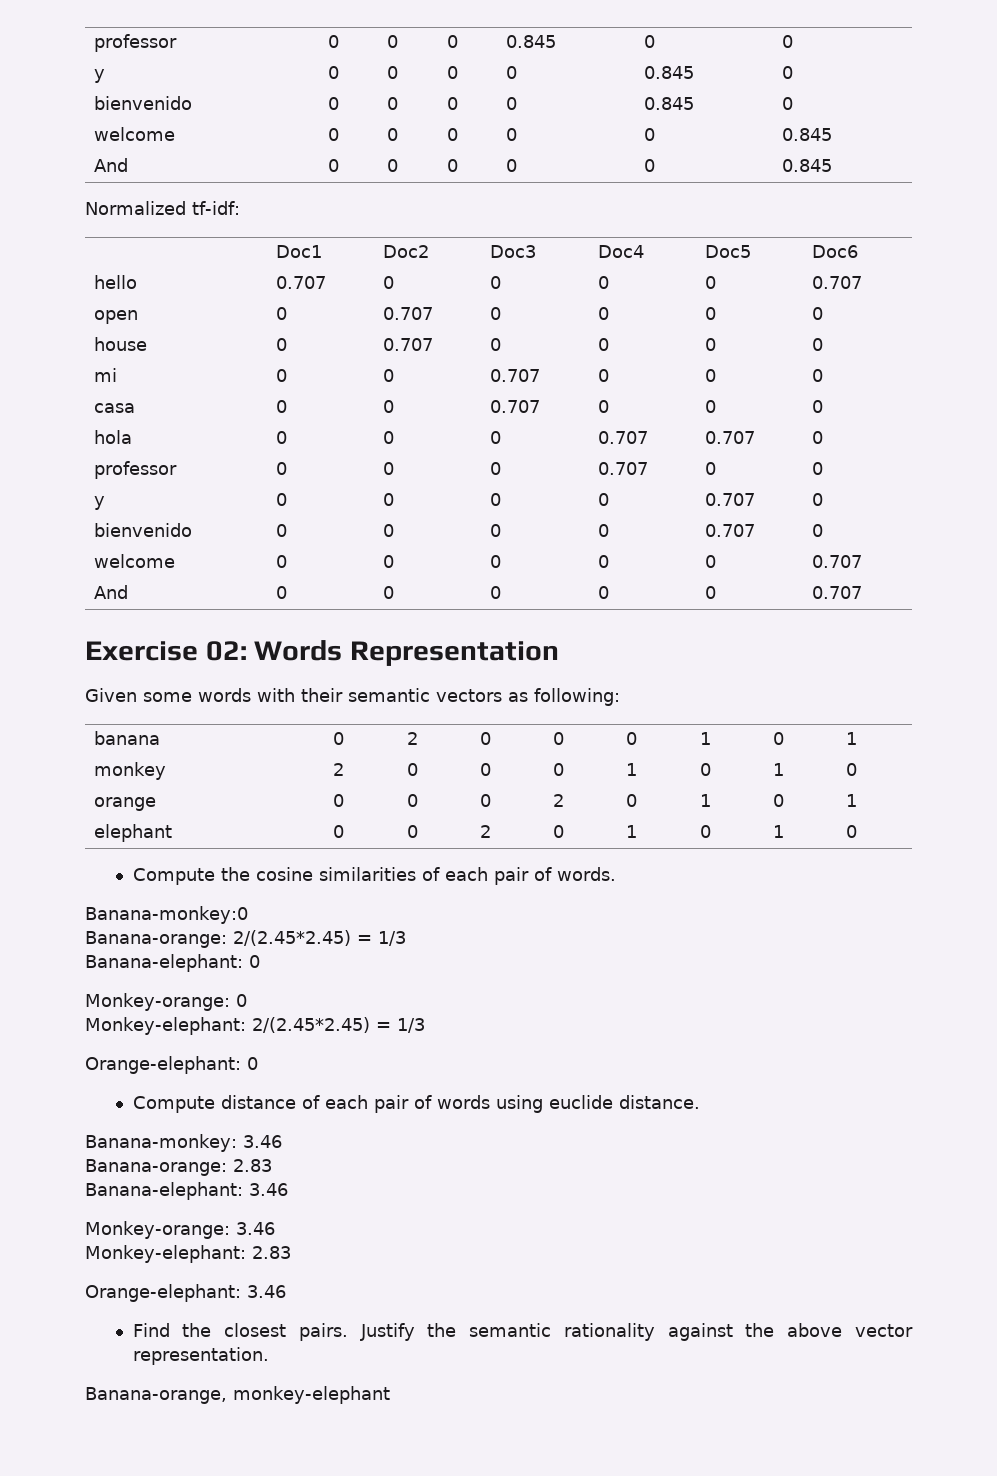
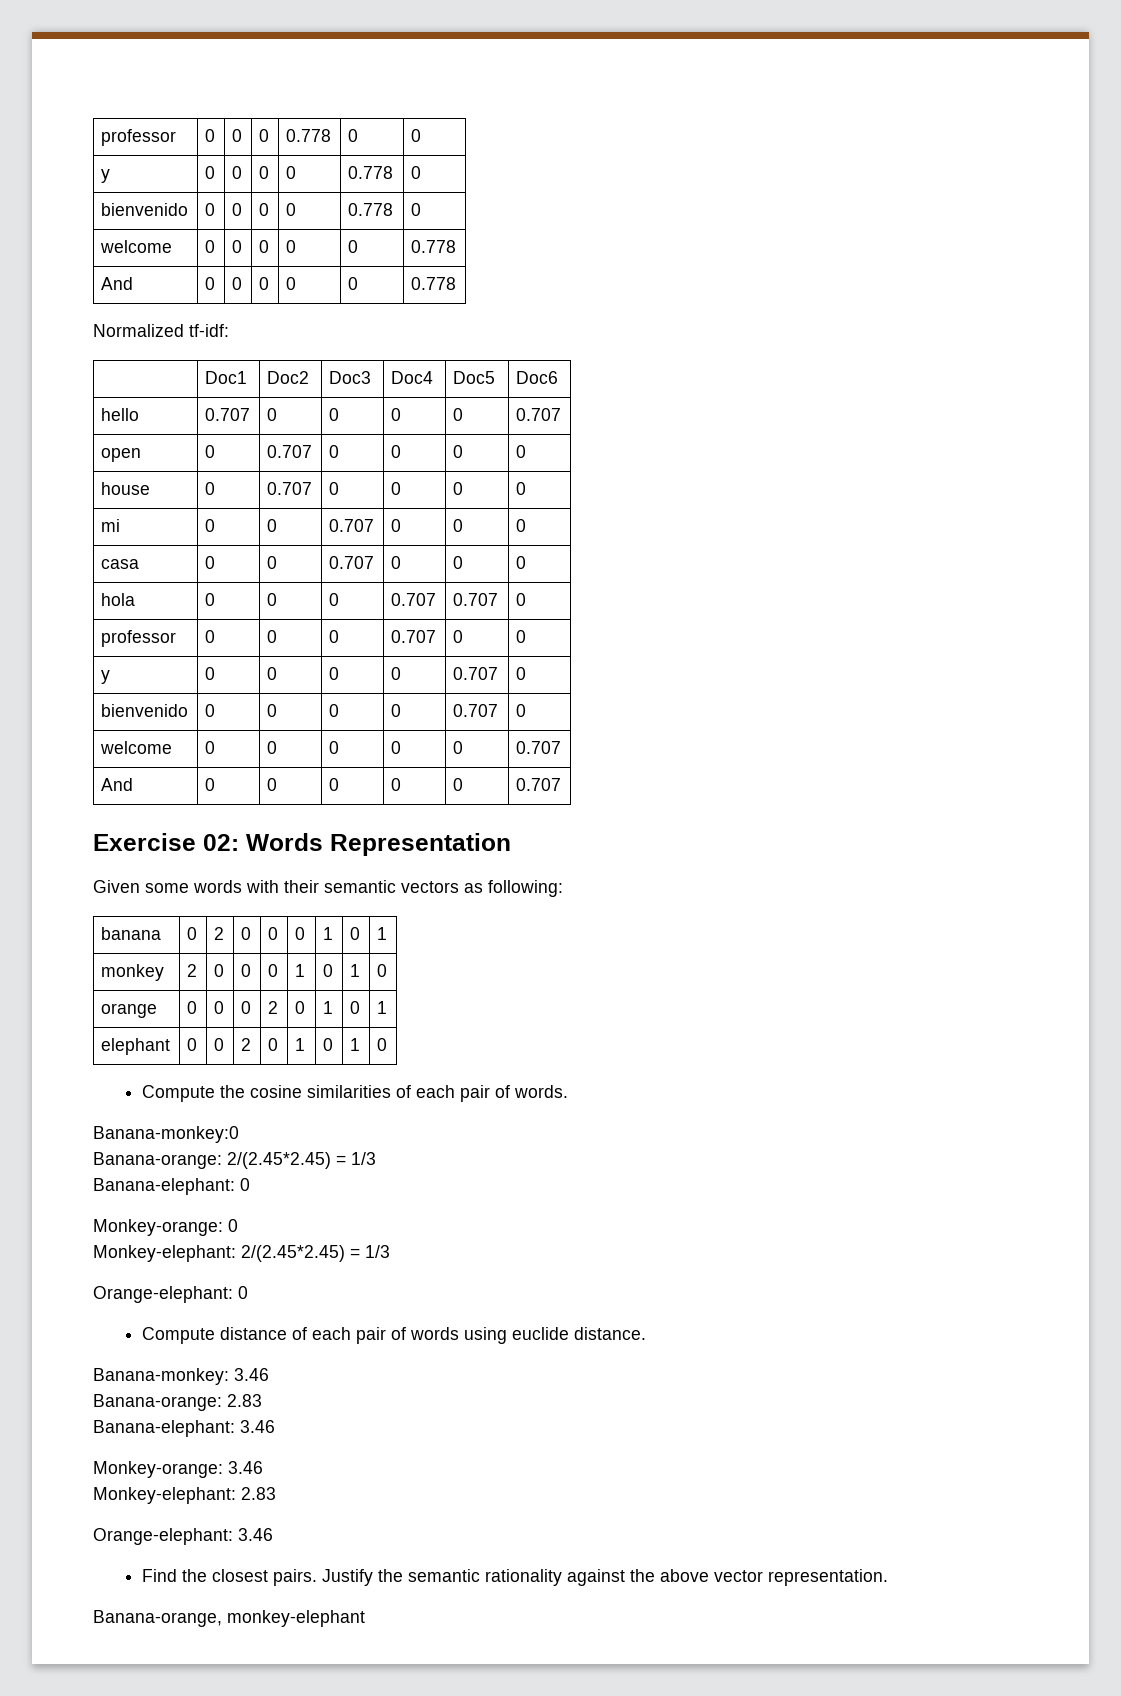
- professor | 0 | 0 | 0 | 0.845 | 0 | 0
- y | 0 | 0 | 0 | 0 | 0.845 | 0
- bienvenido | 0 | 0 | 0 | 0 | 0.845 | 0
- welcome | 0 | 0 | 0 | 0 | 0 | 0.845
- And | 0 | 0 | 0 | 0 | 0 | 0.845
+ professor | 0 | 0 | 0 | 0.778 | 0 | 0
+ y | 0 | 0 | 0 | 0 | 0.778 | 0
+ bienvenido | 0 | 0 | 0 | 0 | 0.778 | 0
+ welcome | 0 | 0 | 0 | 0 | 0 | 0.778
+ And | 0 | 0 | 0 | 0 | 0 | 0.778

